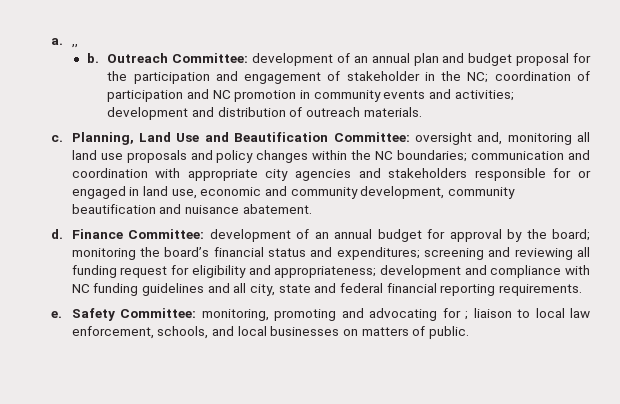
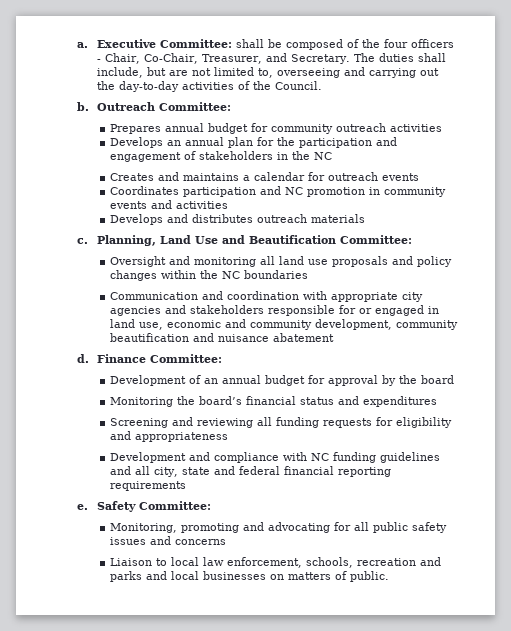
- a. ,,
- b. Outreach Committee: development of an annual plan and budget proposal for the participation and engagement of stakeholder in the NC; coordination of participation and NC promotion in community events and activities; development and distribution of outreach materials.
+ a. Executive Committee: shall be composed of the four officers - Chair, Co-Chair, Treasurer, and Secretary. The duties shall include, but are not limited to, overseeing and carrying out the day-to-day activities of the Council.
+ b. Outreach Committee:
+ Prepares annual budget for community outreach activities
+ Develops an annual plan for the participation and engagement of stakeholders in the NC
+ Creates and maintains a calendar for outreach events
+ Coordinates participation and NC promotion in community events and activities
+ Develops and distributes outreach materials
- Planning, Land Use and Beautification Committee: oversight and, monitoring all land use proposals and policy changes within the NC boundaries; communication and coordination with appropriate city agencies and stakeholders responsible for or engaged in land use, economic and community development, community beautification and nuisance abatement.
+ Planning, Land Use and Beautification Committee:
+ Oversight and monitoring all land use proposals and policy changes within the NC boundaries
+ Communication and coordination with appropriate city agencies and stakeholders responsible for or engaged in land use, economic and community development, community beautification and nuisance abatement
- Finance Committee: development of an annual budget for approval by the board; monitoring the board’s financial status and expenditures; screening and reviewing all funding request for eligibility and appropriateness; development and compliance with NC funding guidelines and all city, state and federal financial reporting requirements.
+ Finance Committee:
+ Development of an annual budget for approval by the board
+ Monitoring the board’s financial status and expenditures
+ Screening and reviewing all funding requests for eligibility and appropriateness
+ Development and compliance with NC funding guidelines and all city, state and federal financial reporting requirements
- Safety Committee: monitoring, promoting and advocating for ; liaison to local law enforcement, schools, and local businesses on matters of public.
+ Safety Committee:
+ Monitoring, promoting and advocating for all public safety issues and concerns
+ Liaison to local law enforcement, schools, recreation and parks and local businesses on matters of public.

